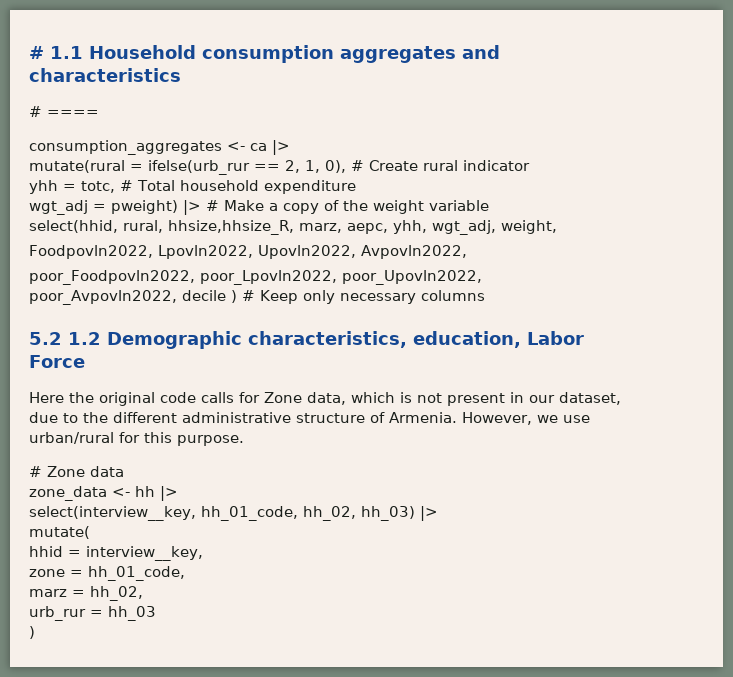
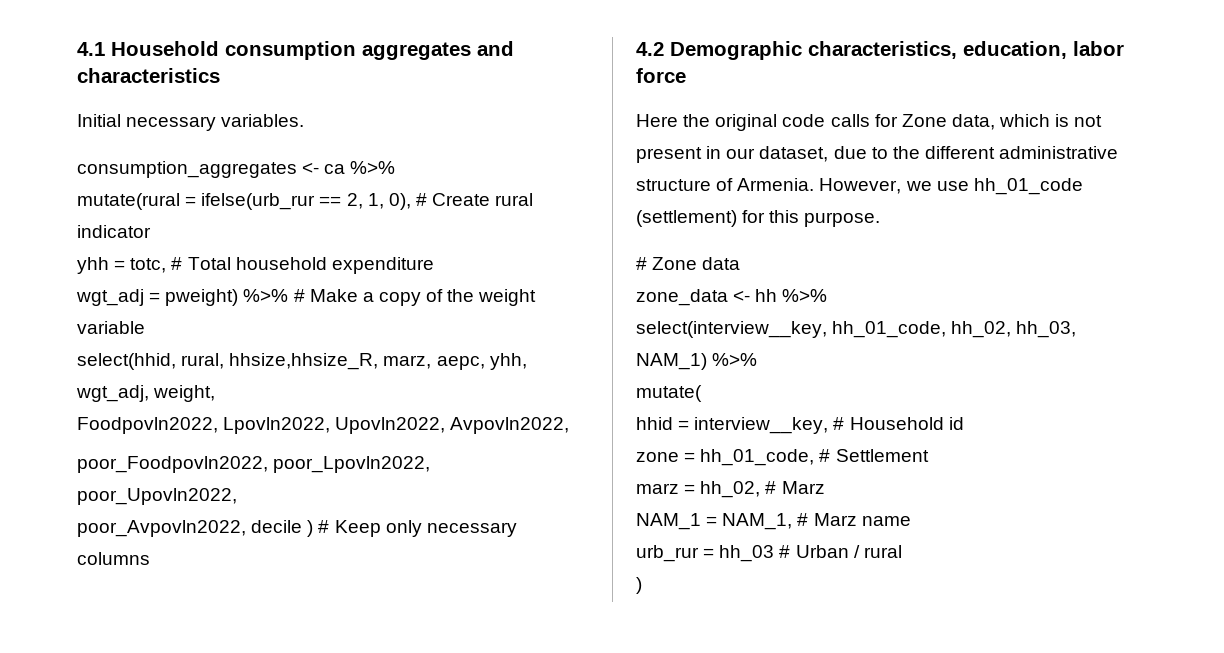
- # 1.1 Household consumption aggregates and characteristics
+ 4.1 Household consumption aggregates and characteristics
- # ====
+ Initial necessary variables.
- consumption_aggregates <- ca |>
+ consumption_aggregates <- ca %>%
- wgt_adj = pweight) |> # Make a copy of the weight variable
+ wgt_adj = pweight) %>% # Make a copy of the weight variable
- 5.2 1.2 Demographic characteristics, education, Labor Force
+ 4.2 Demographic characteristics, education, labor force
- However, we use urban/rural for this purpose.
+ However, we use hh_01_code (settlement) for this purpose.
- zone_data <- hh |>
+ zone_data <- hh %>%
- select(interview__key, hh_01_code, hh_02, hh_03) |>
+ select(interview__key, hh_01_code, hh_02, hh_03, NAM_1) %>%
- hhid = interview__key,
+ hhid = interview__key, # Household id
- zone = hh_01_code,
+ zone = hh_01_code, # Settlement
- marz = hh_02,
+ marz = hh_02, # Marz
+ NAM_1 = NAM_1, # Marz name
- urb_rur = hh_03
+ urb_rur = hh_03 # Urban / rural

